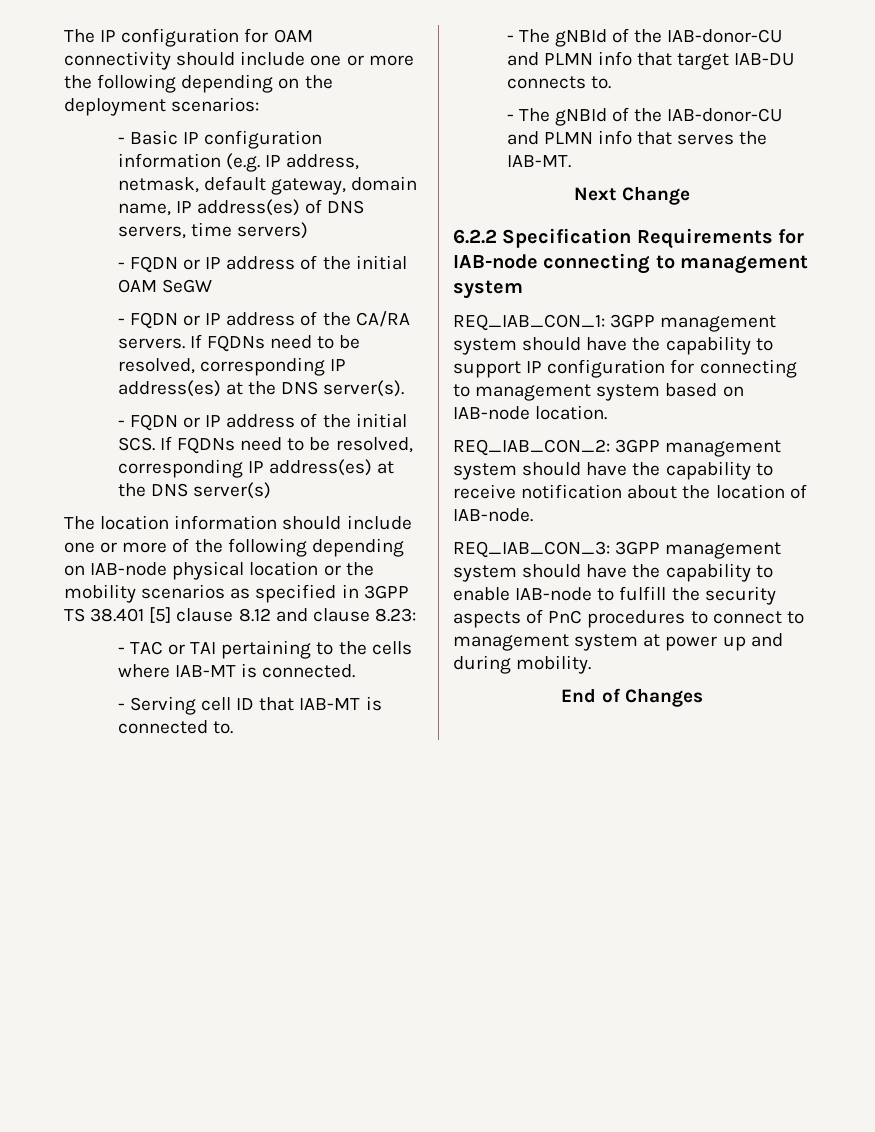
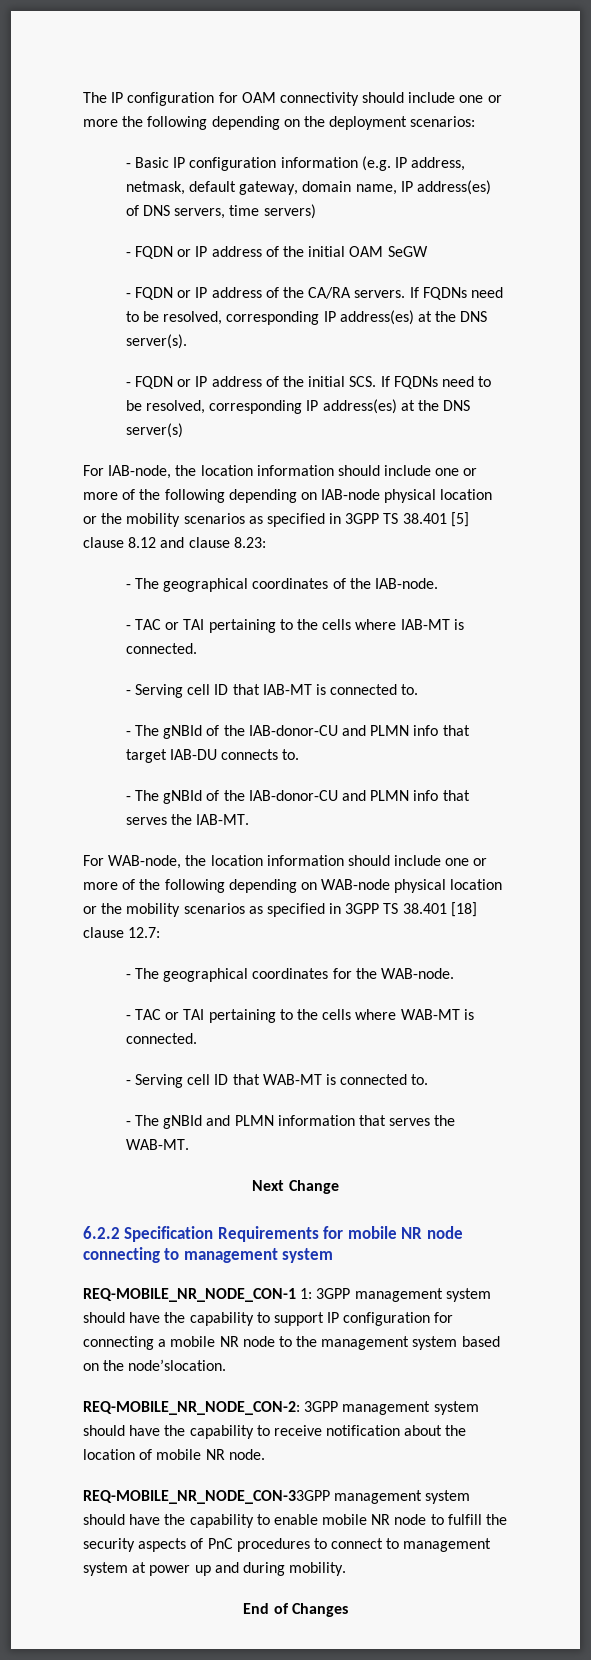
- The location information should include one or more of the following depending on IAB-node physical location or the mobility scenarios as specified in 3GPP TS 38.401 [5] clause 8.12 and clause 8.23:
+ For IAB-node, the location information should include one or more of the following depending on IAB-node physical location or the mobility scenarios as specified in 3GPP TS 38.401 [5] clause 8.12 and clause 8.23:
+ - The geographical coordinates of the IAB-node.
+ For WAB-node, the location information should include one or more of the following depending on WAB-node physical location or the mobility scenarios as specified in 3GPP TS 38.401 [18] clause 12.7:
+ - The geographical coordinates for the WAB-node.
+ - TAC or TAI pertaining to the cells where WAB-MT is connected.
+ - Serving cell ID that WAB-MT is connected to.
+ - The gNBId and PLMN information that serves the WAB-MT.
- 6.2.2 Specification Requirements for IAB-node connecting to management system
+ 6.2.2 Specification Requirements for mobile NR node connecting to management system
- REQ_IAB_CON_1: 3GPP management system should have the capability to support IP configuration for connecting to management system based on IAB-node location.
- REQ_IAB_CON_2: 3GPP management system should have the capability to receive notification about the location of IAB-node.
- REQ_IAB_CON_3: 3GPP management system should have the capability to enable IAB-node to fulfill the security aspects of PnC procedures to connect to management system at power up and during mobility.
+ REQ-MOBILE_NR_NODE_CON-1 1: 3GPP management system should have the capability to support IP configuration for connecting a mobile NR node to the management system based on the node’slocation.
+ REQ-MOBILE_NR_NODE_CON-2: 3GPP management system should have the capability to receive notification about the location of mobile NR node.
+ REQ-MOBILE_NR_NODE_CON-33GPP management system should have the capability to enable mobile NR node to fulfill the security aspects of PnC procedures to connect to management system at power up and during mobility.

